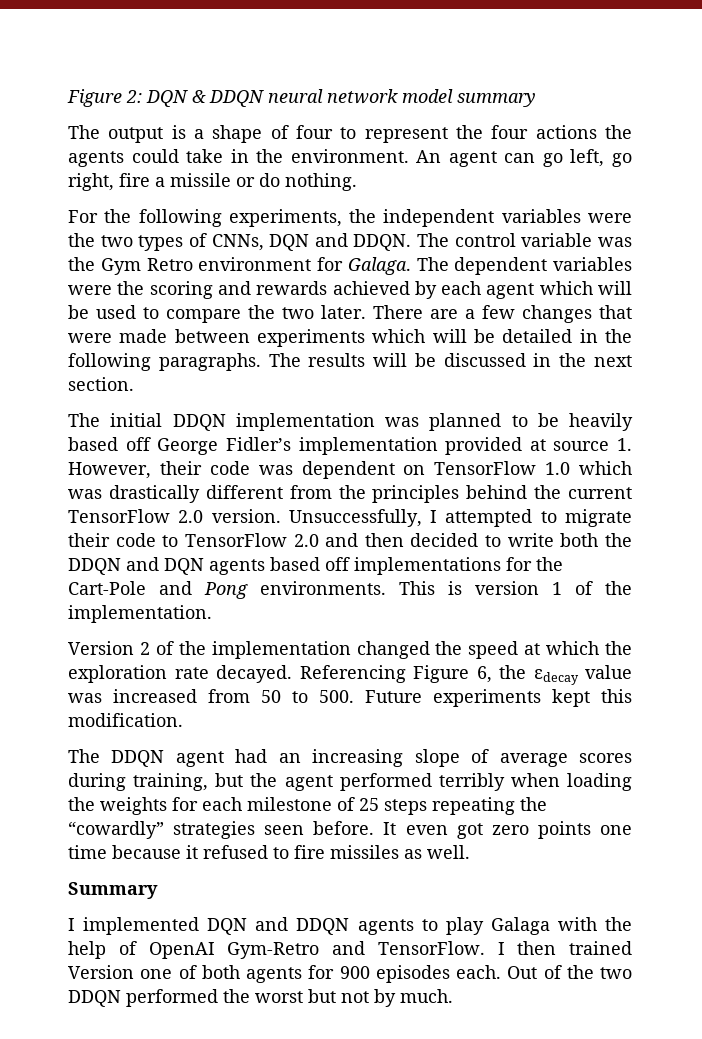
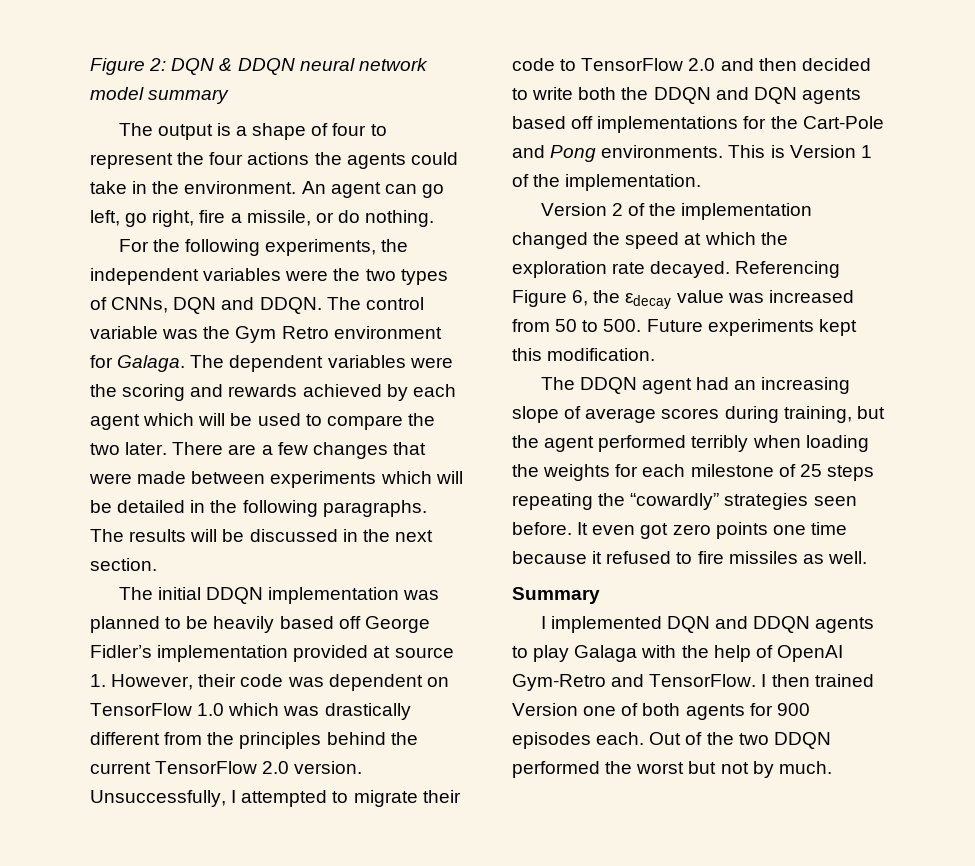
- An agent can go left, go right, fire a missile or do nothing.
+ An agent can go left, go right, fire a missile, or do nothing.
- This is version 1 of the implementation.
+ This is Version 1 of the implementation.

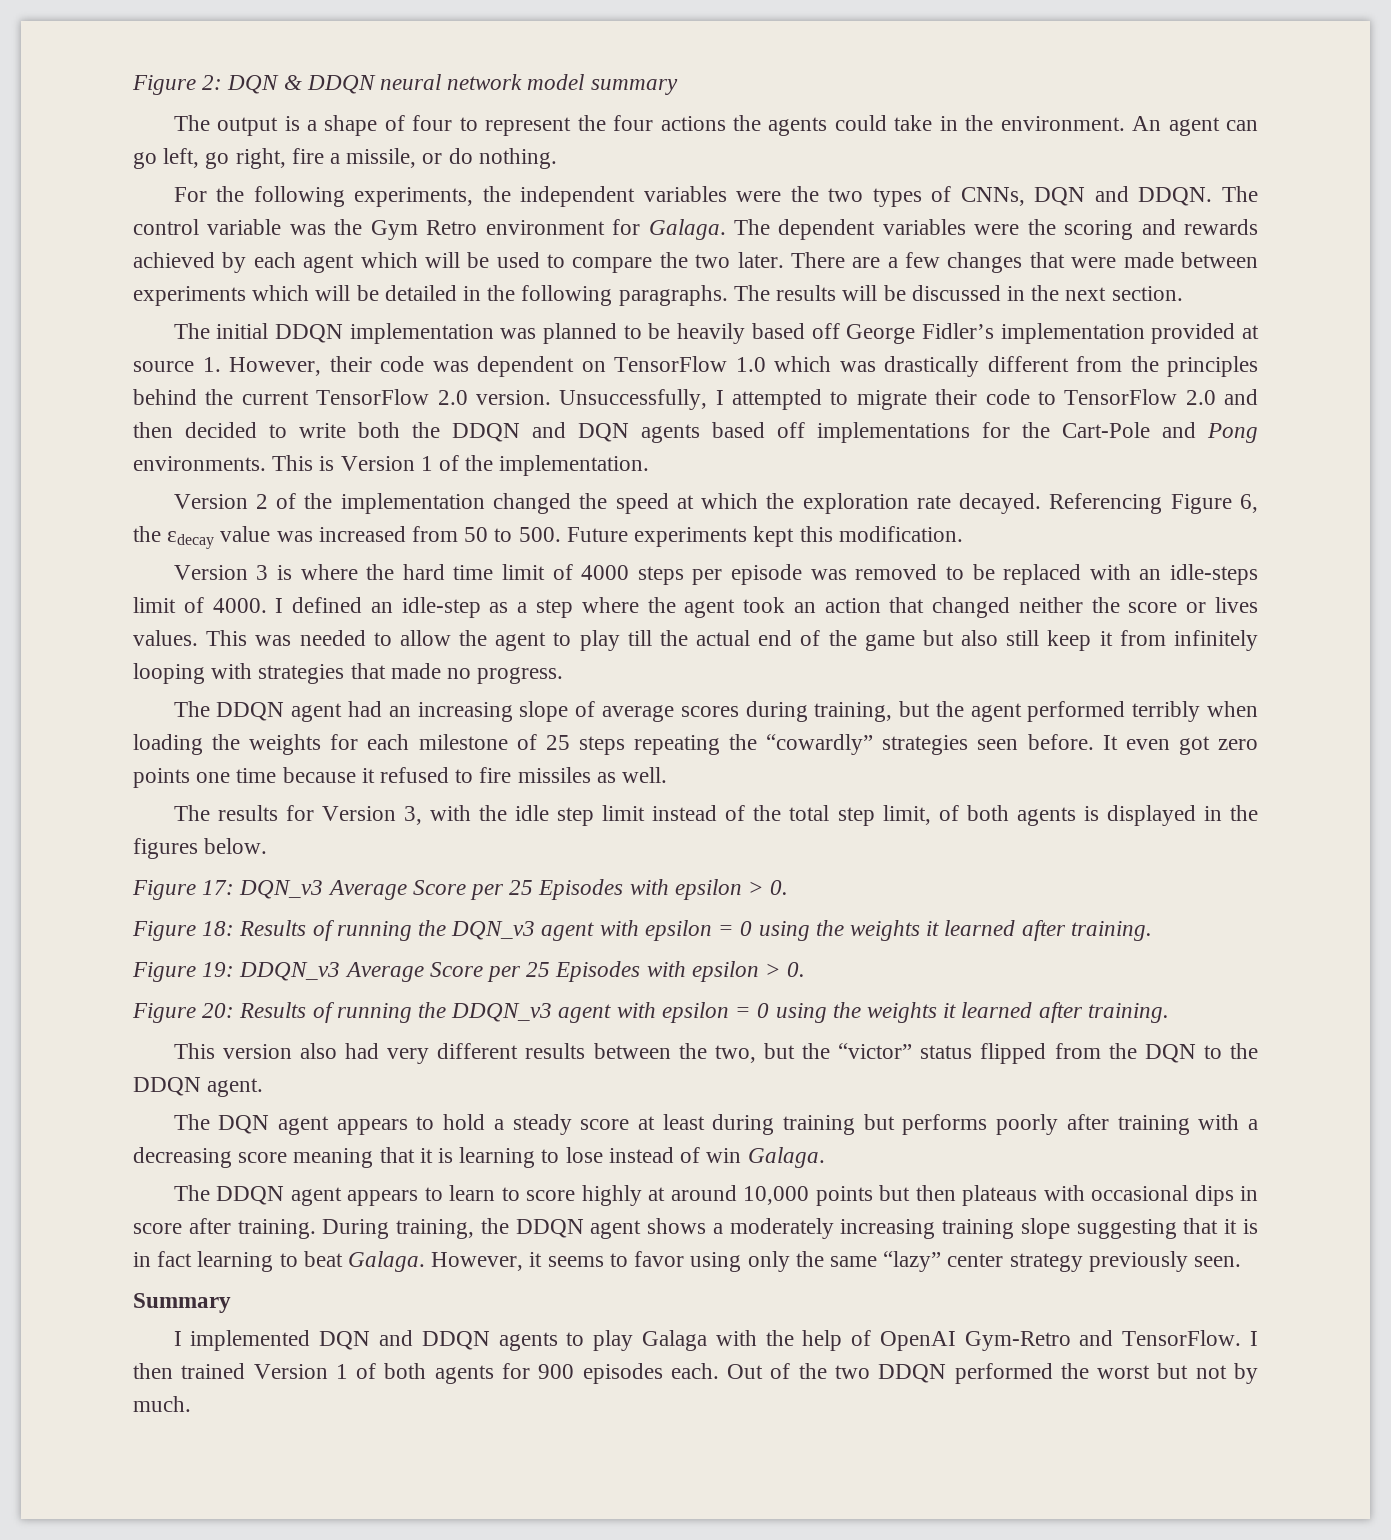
+ Version 3 is where the hard time limit of 4000 steps per episode was removed to be replaced with an idle-steps limit of 4000. I defined an idle-step as a step where the agent took an action that changed neither the score or lives values. This was needed to allow the agent to play till the actual end of the game but also still keep it from infinitely looping with strategies that made no progress.
+ The results for Version 3, with the idle step limit instead of the total step limit, of both agents is displayed in the figures below.
+ Figure 17: DQN_v3 Average Score per 25 Episodes with epsilon > 0.
+ Figure 18: Results of running the DQN_v3 agent with epsilon = 0 using the weights it learned after training.
+ Figure 19: DDQN_v3 Average Score per 25 Episodes with epsilon > 0.
+ Figure 20: Results of running the DDQN_v3 agent with epsilon = 0 using the weights it learned after training.
+ This version also had very different results between the two, but the “victor” status flipped from the DQN to the DDQN agent.
+ The DQN agent appears to hold a steady score at least during training but performs poorly after training with a decreasing score meaning that it is learning to lose instead of win Galaga.
+ The DDQN agent appears to learn to score highly at around 10,000 points but then plateaus with occasional dips in score after training. During training, the DDQN agent shows a moderately increasing training slope suggesting that it is in fact learning to beat Galaga. However, it seems to favor using only the same “lazy” center strategy previously seen.
- I then trained Version one of both agents for 900 episodes each.
+ I then trained Version 1 of both agents for 900 episodes each.

